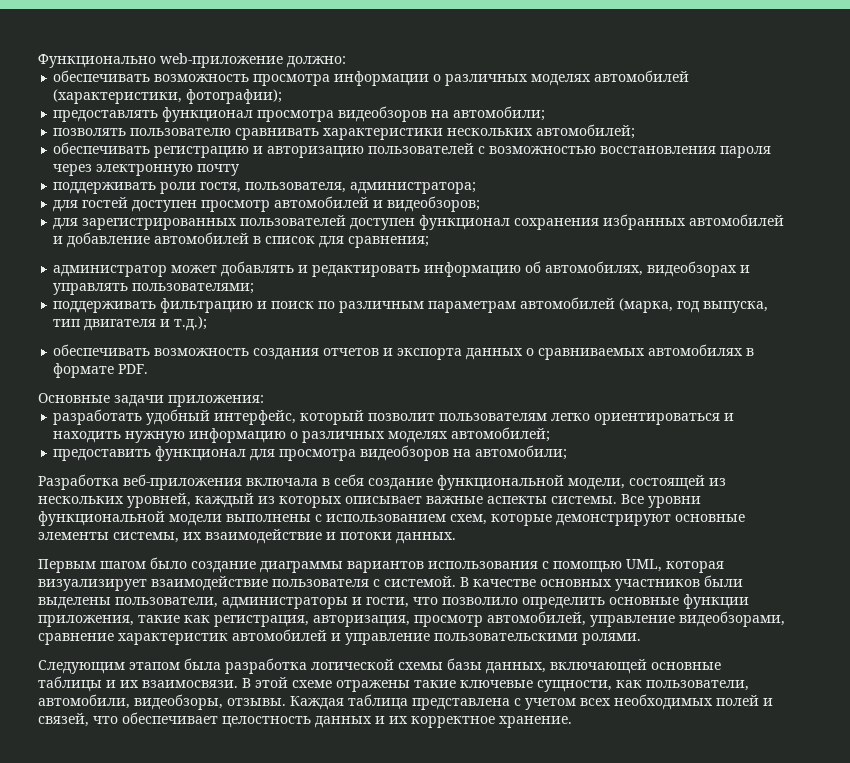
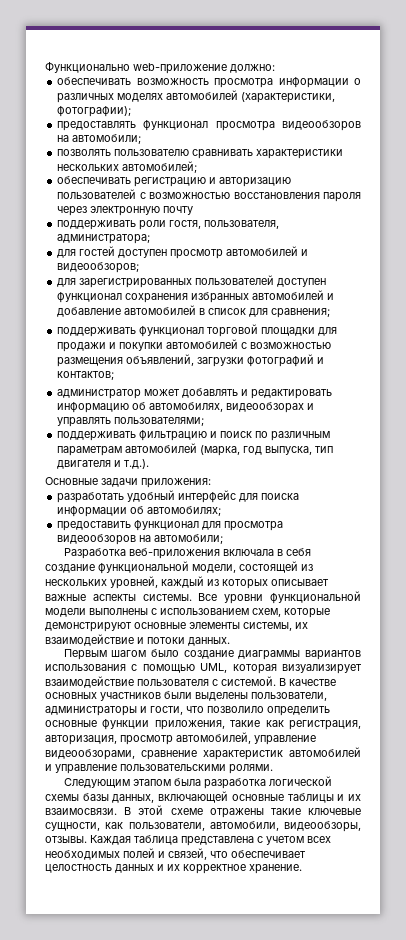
- предоставлять функционал просмотра видеобзоров на автомобили;
+ предоставлять функционал просмотра видеообзоров на автомобили;
- для гостей доступен просмотр автомобилей и видеобзоров;
+ для гостей доступен просмотр автомобилей и видеообзоров;
+ поддерживать функционал торговой площадки для продажи и покупки автомобилей с возможностью размещения объявлений, загрузки фотографий и контактов;
- администратор может добавлять и редактировать информацию об автомобилях, видеобзорах и управлять пользователями;
+ администратор может добавлять и редактировать информацию об автомобилях, видеообзорах и управлять пользователями;
- поддерживать фильтрацию и поиск по различным параметрам автомобилей (марка, год выпуска, тип двигателя и т.д.);
- обеспечивать возможность создания отчетов и экспорта данных о сравниваемых автомобилях в формате PDF.
+ поддерживать фильтрацию и поиск по различным параметрам автомобилей (марка, год выпуска, тип двигателя и т.д.).
- разработать удобный интерфейс, который позволит пользователям легко ориентироваться и находить нужную информацию о различных моделях автомобилей;
+ разработать удобный интерфейс для поиска информации об автомобилях;
- предоставить функционал для просмотра видеобзоров на автомобили;
+ предоставить функционал для просмотра видеообзоров на автомобили;
- В качестве основных участников были выделены пользователи, администраторы и гости, что позволило определить основные функции приложения, такие как регистрация, авторизация, просмотр автомобилей, управление видеобзорами, сравнение характеристик автомобилей и управление пользовательскими ролями.
+ В качестве основных участников были выделены пользователи, администраторы и гости, что позволило определить основные функции приложения, такие как регистрация, авторизация, просмотр автомобилей, управление видеообзорами, сравнение характеристик автомобилей и управление пользовательскими ролями.
- В этой схеме отражены такие ключевые сущности, как пользователи, автомобили, видеобзоры, отзывы.
+ В этой схеме отражены такие ключевые сущности, как пользователи, автомобили, видеообзоры, отзывы.

